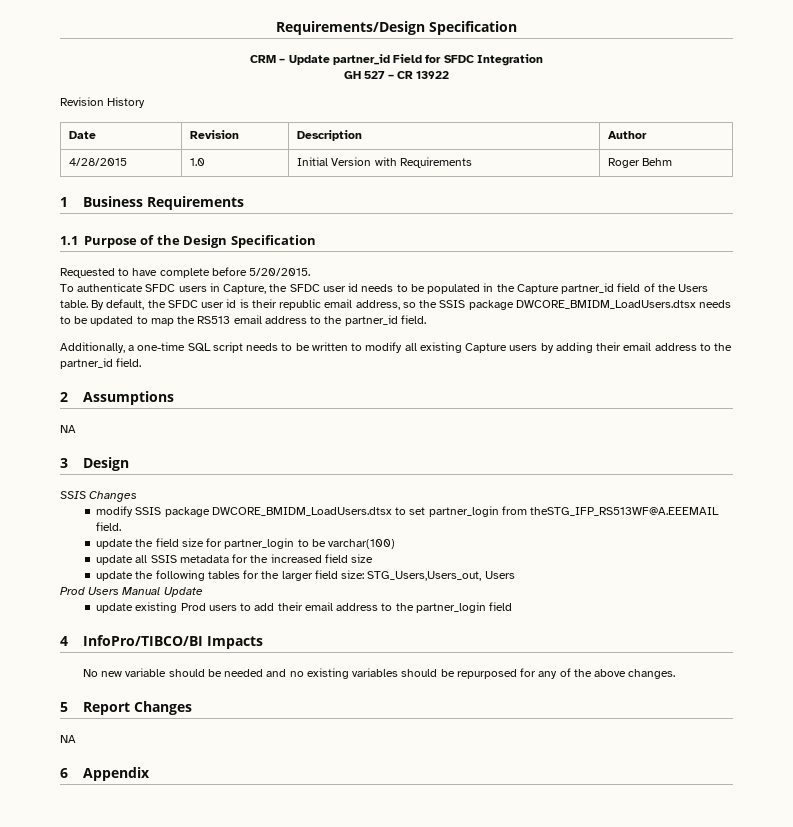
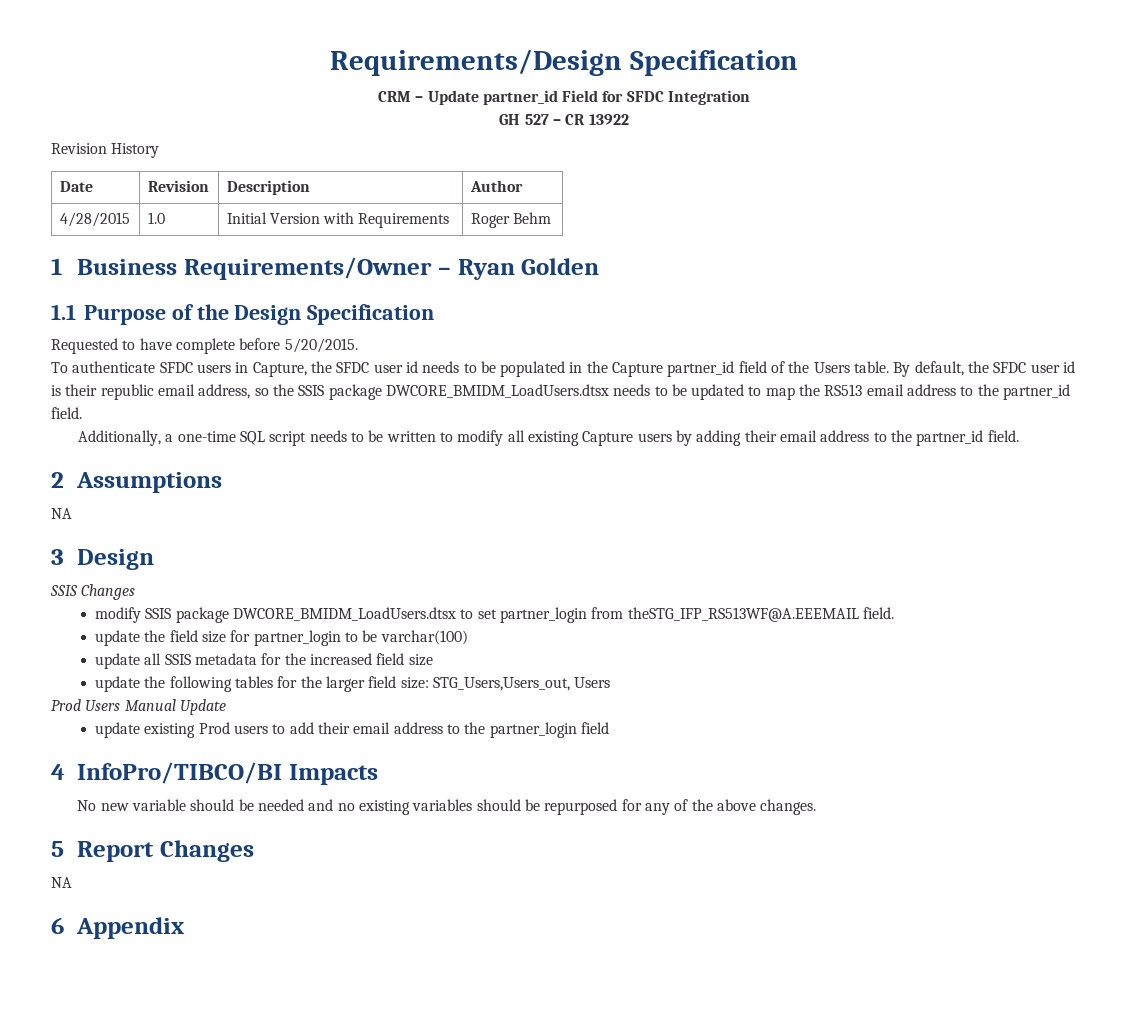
- 1 Business Requirements
+ 1 Business Requirements/Owner – Ryan Golden

